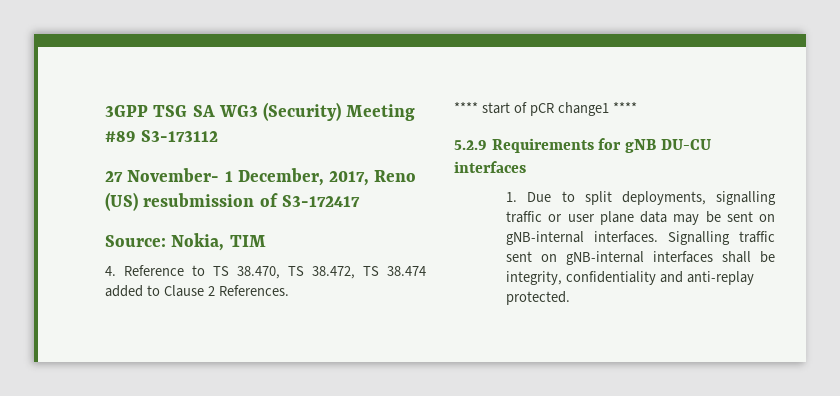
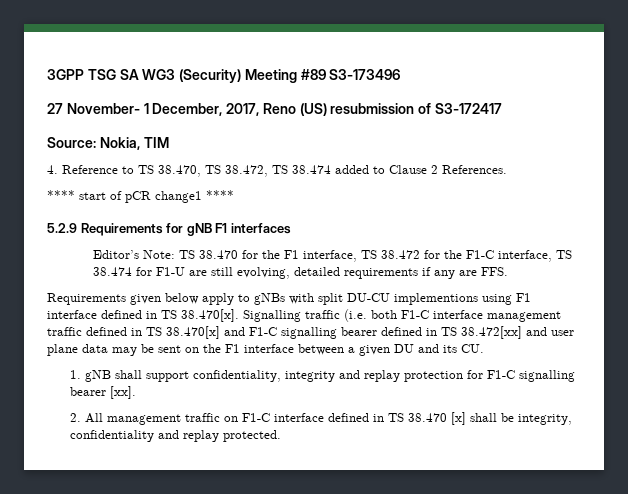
- 3GPP TSG SA WG3 (Security) Meeting #89 S3-173112
+ 3GPP TSG SA WG3 (Security) Meeting #89 S3-173496
- 5.2.9 Requirements for gNB DU-CU interfaces
+ 5.2.9 Requirements for gNB F1 interfaces
- 1. Due to split deployments, signalling traffic or user plane data may be sent on gNB-internal interfaces. Signalling traffic sent on gNB-internal interfaces shall be integrity, confidentiality and anti-replay protected.
+ Editor’s Note: TS 38.470 for the F1 interface, TS 38.472 for the F1-C interface, TS 38.474 for F1-U are still evolving, detailed requirements if any are FFS.
+ Requirements given below apply to gNBs with split DU-CU implementions using F1 interface defined in TS 38.470[x]. Signalling traffic (i.e. both F1-C interface management traffic defined in TS 38.470[x] and F1-C signalling bearer defined in TS 38.472[xx] and user plane data may be sent on the F1 interface between a given DU and its CU.
+ 1. gNB shall support confidentiality, integrity and replay protection for F1-C signalling bearer [xx].
+ 2. All management traffic on F1-C interface defined in TS 38.470 [x] shall be integrity, confidentiality and replay protected.

